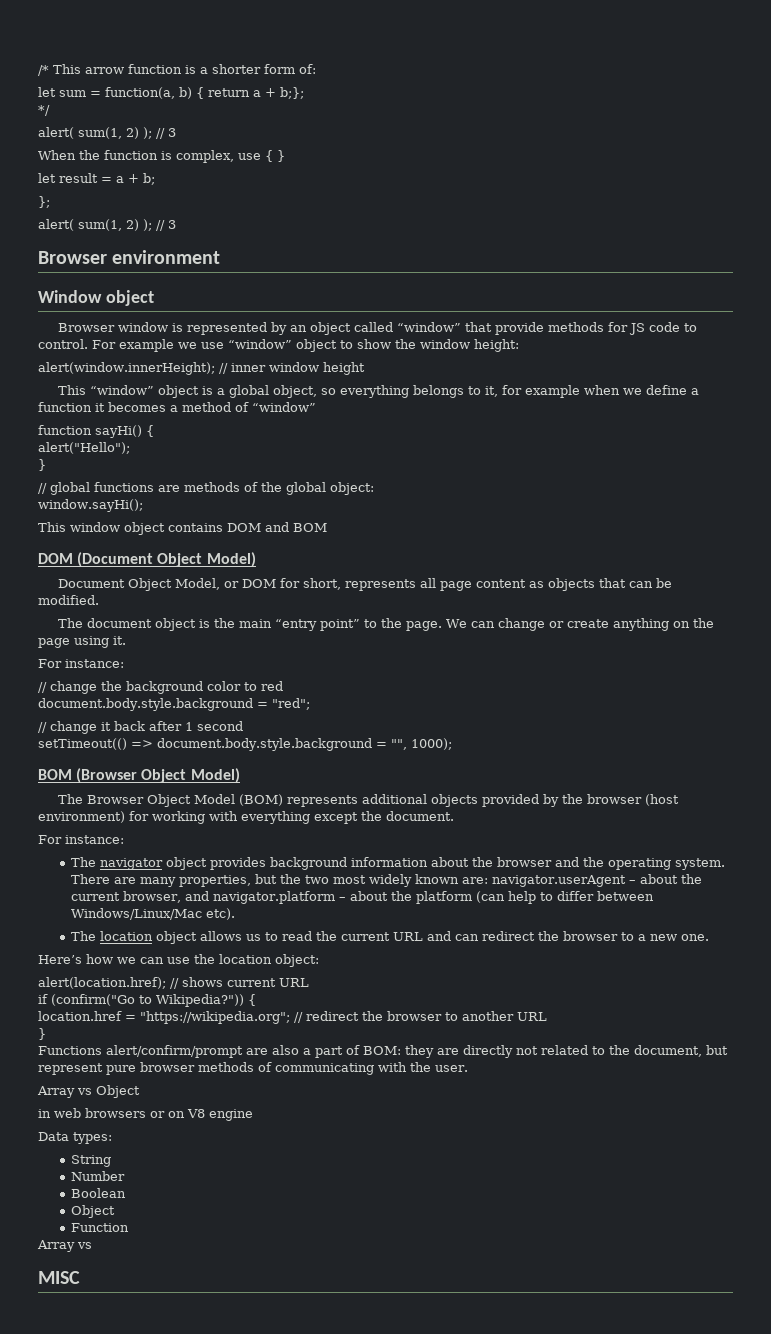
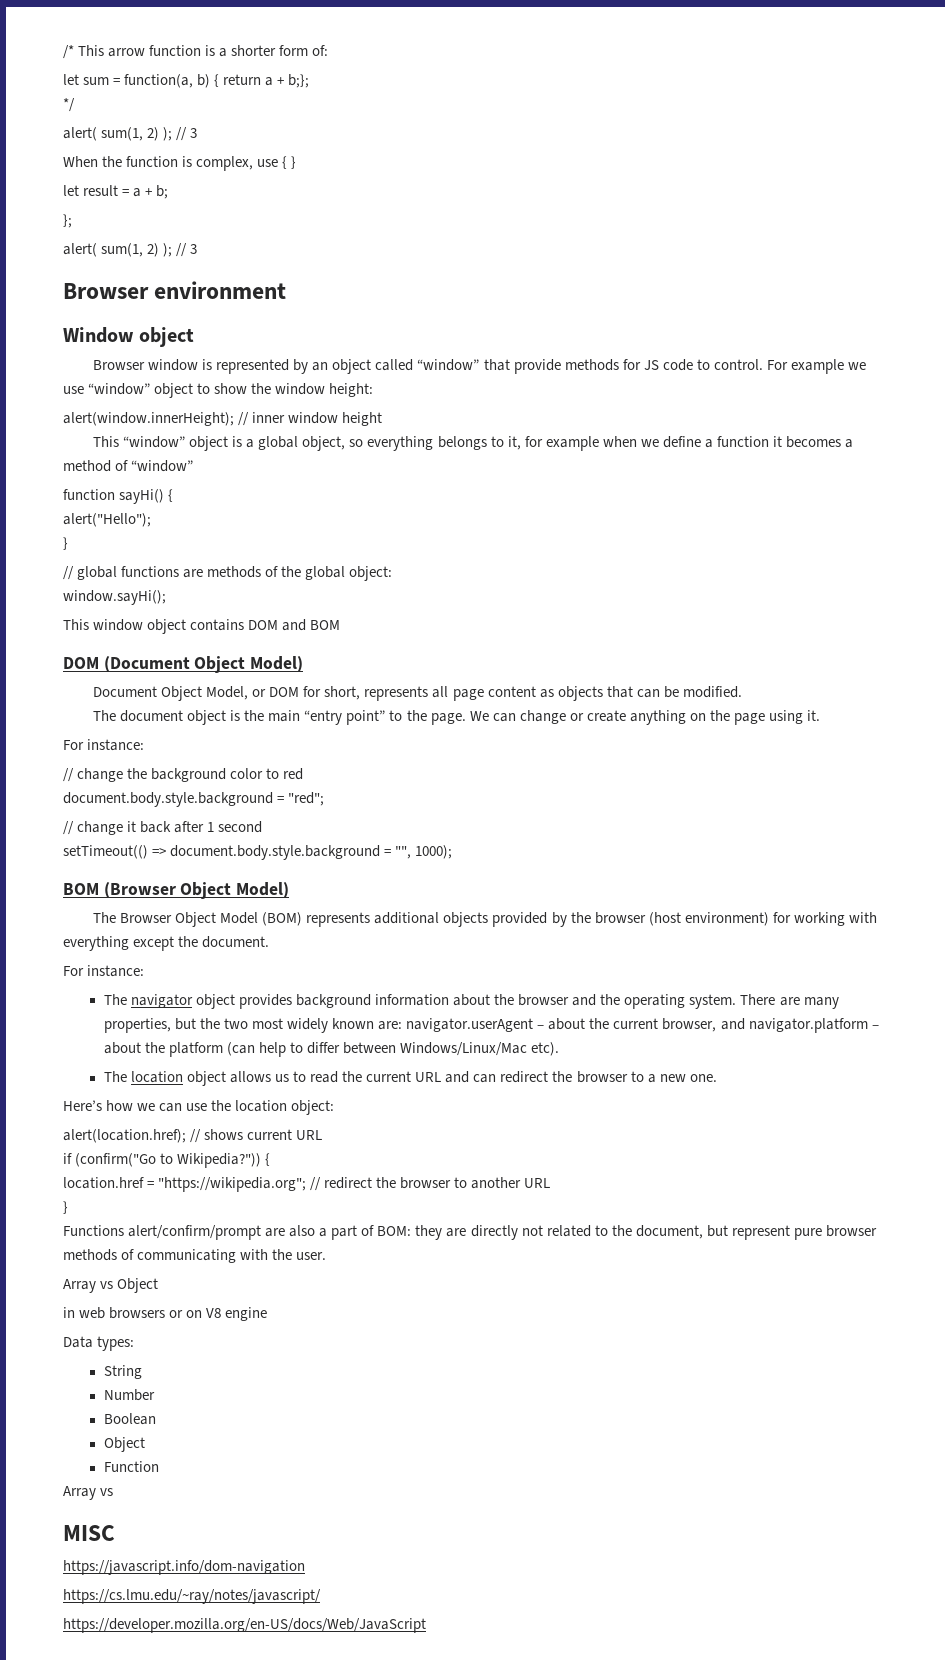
+ https://javascript.info/dom-navigation
+ https://cs.lmu.edu/~ray/notes/javascript/
+ https://developer.mozilla.org/en-US/docs/Web/JavaScript

